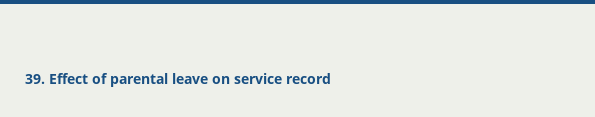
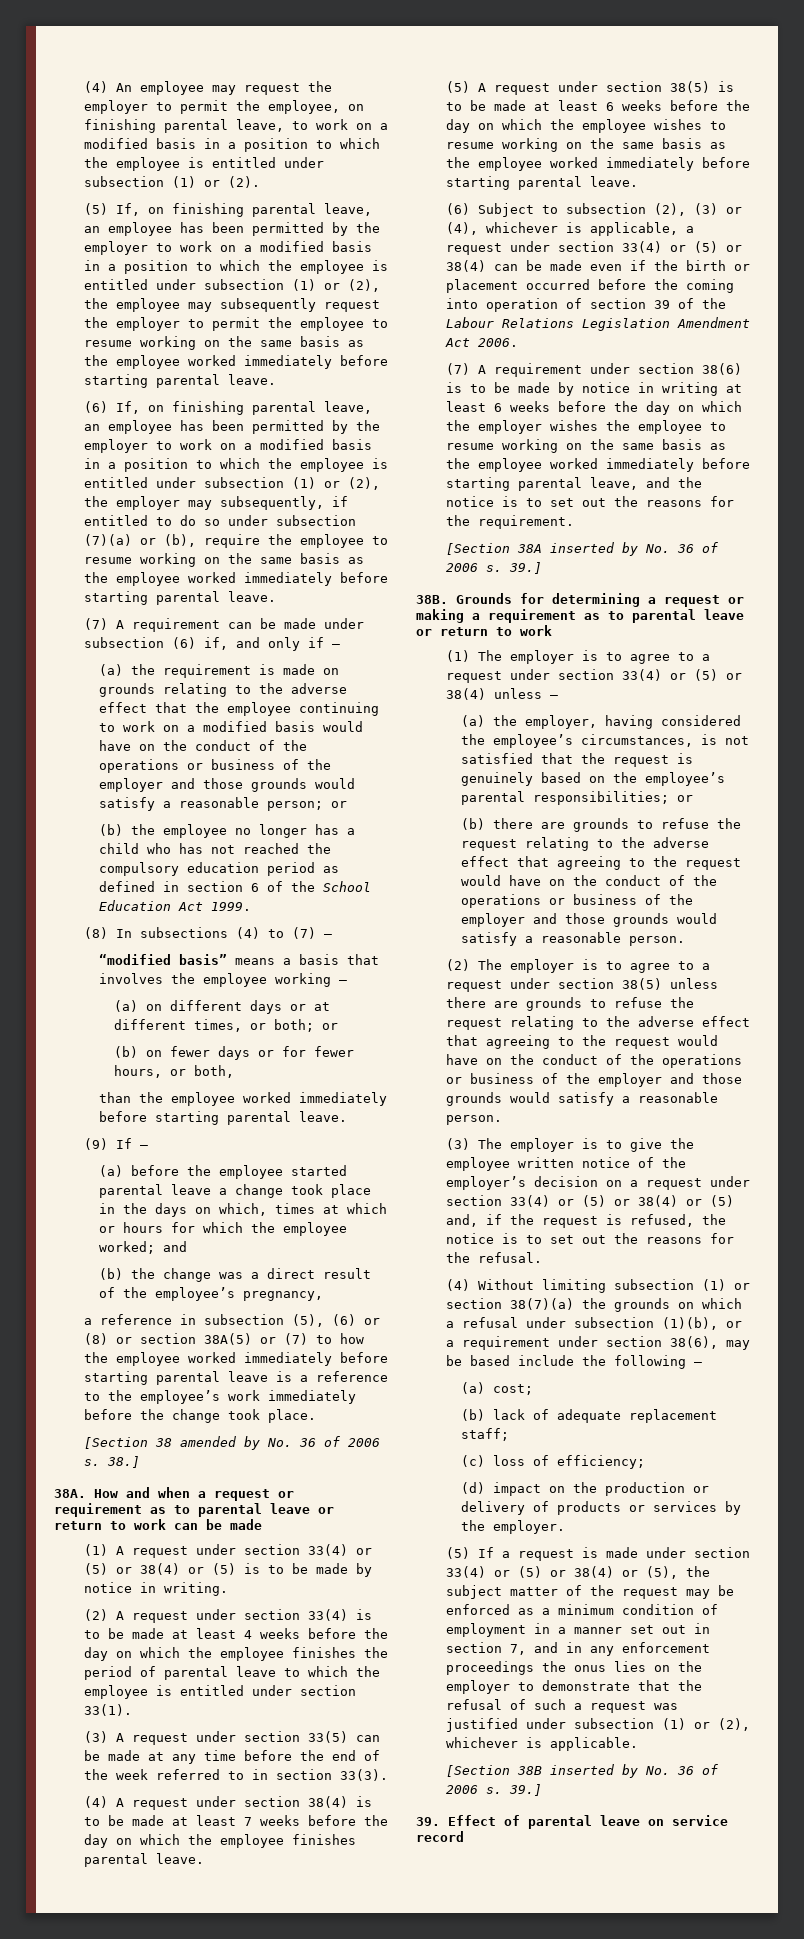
+ (4) An employee may request the employer to permit the employee, on finishing parental leave, to work on a modified basis in a position to which the employee is entitled under subsection (1) or (2).
+ (5) If, on finishing parental leave, an employee has been permitted by the employer to work on a modified basis in a position to which the employee is entitled under subsection (1) or (2), the employee may subsequently request the employer to permit the employee to resume working on the same basis as the employee worked immediately before starting parental leave.
+ (6) If, on finishing parental leave, an employee has been permitted by the employer to work on a modified basis in a position to which the employee is entitled under subsection (1) or (2), the employer may subsequently, if entitled to do so under subsection (7)(a) or (b), require the employee to resume working on the same basis as the employee worked immediately before starting parental leave.
+ (7) A requirement can be made under subsection (6) if, and only if —
+ (a) the requirement is made on grounds relating to the adverse effect that the employee continuing to work on a modified basis would have on the conduct of the operations or business of the employer and those grounds would satisfy a reasonable person; or
+ (b) the employee no longer has a child who has not reached the compulsory education period as defined in section 6 of the School Education Act 1999.
+ (8) In subsections (4) to (7) —
+ “modified basis” means a basis that involves the employee working —
+ (a) on different days or at different times, or both; or
+ (b) on fewer days or for fewer hours, or both,
+ than the employee worked immediately before starting parental leave.
+ (9) If —
+ (a) before the employee started parental leave a change took place in the days on which, times at which or hours for which the employee worked; and
+ (b) the change was a direct result of the employee’s pregnancy,
+ a reference in subsection (5), (6) or (8) or section 38A(5) or (7) to how the employee worked immediately before starting parental leave is a reference to the employee’s work immediately before the change took place.
+ [Section 38 amended by No. 36 of 2006 s. 38.]
+ 38A. How and when a request or requirement as to parental leave or return to work can be made
+ (1) A request under section 33(4) or (5) or 38(4) or (5) is to be made by notice in writing.
+ (2) A request under section 33(4) is to be made at least 4 weeks before the day on which the employee finishes the period of parental leave to which the employee is entitled under section 33(1).
+ (3) A request under section 33(5) can be made at any time before the end of the week referred to in section 33(3).
+ (4) A request under section 38(4) is to be made at least 7 weeks before the day on which the employee finishes parental leave.
+ (5) A request under section 38(5) is to be made at least 6 weeks before the day on which the employee wishes to resume working on the same basis as the employee worked immediately before starting parental leave.
+ (6) Subject to subsection (2), (3) or (4), whichever is applicable, a request under section 33(4) or (5) or 38(4) can be made even if the birth or placement occurred before the coming into operation of section 39 of the Labour Relations Legislation Amendment Act 2006.
+ (7) A requirement under section 38(6) is to be made by notice in writing at least 6 weeks before the day on which the employer wishes the employee to resume working on the same basis as the employee worked immediately before starting parental leave, and the notice is to set out the reasons for the requirement.
+ [Section 38A inserted by No. 36 of 2006 s. 39.]
+ 38B. Grounds for determining a request or making a requirement as to parental leave or return to work
+ (1) The employer is to agree to a request under section 33(4) or (5) or 38(4) unless —
+ (a) the employer, having considered the employee’s circumstances, is not satisfied that the request is genuinely based on the employee’s parental responsibilities; or
+ (b) there are grounds to refuse the request relating to the adverse effect that agreeing to the request would have on the conduct of the operations or business of the employer and those grounds would satisfy a reasonable person.
+ (2) The employer is to agree to a request under section 38(5) unless there are grounds to refuse the request relating to the adverse effect that agreeing to the request would have on the conduct of the operations or business of the employer and those grounds would satisfy a reasonable person.
+ (3) The employer is to give the employee written notice of the employer’s decision on a request under section 33(4) or (5) or 38(4) or (5) and, if the request is refused, the notice is to set out the reasons for the refusal.
+ (4) Without limiting subsection (1) or section 38(7)(a) the grounds on which a refusal under subsection (1)(b), or a requirement under section 38(6), may be based include the following —
+ (a) cost;
+ (b) lack of adequate replacement staff;
+ (c) loss of efficiency;
+ (d) impact on the production or delivery of products or services by the employer.
+ (5) If a request is made under section 33(4) or (5) or 38(4) or (5), the subject matter of the request may be enforced as a minimum condition of employment in a manner set out in section 7, and in any enforcement proceedings the onus lies on the employer to demonstrate that the refusal of such a request was justified under subsection (1) or (2), whichever is applicable.
+ [Section 38B inserted by No. 36 of 2006 s. 39.]

